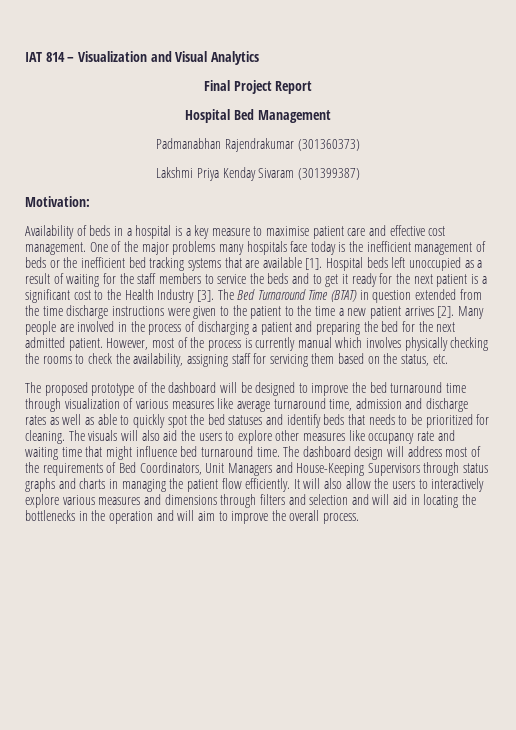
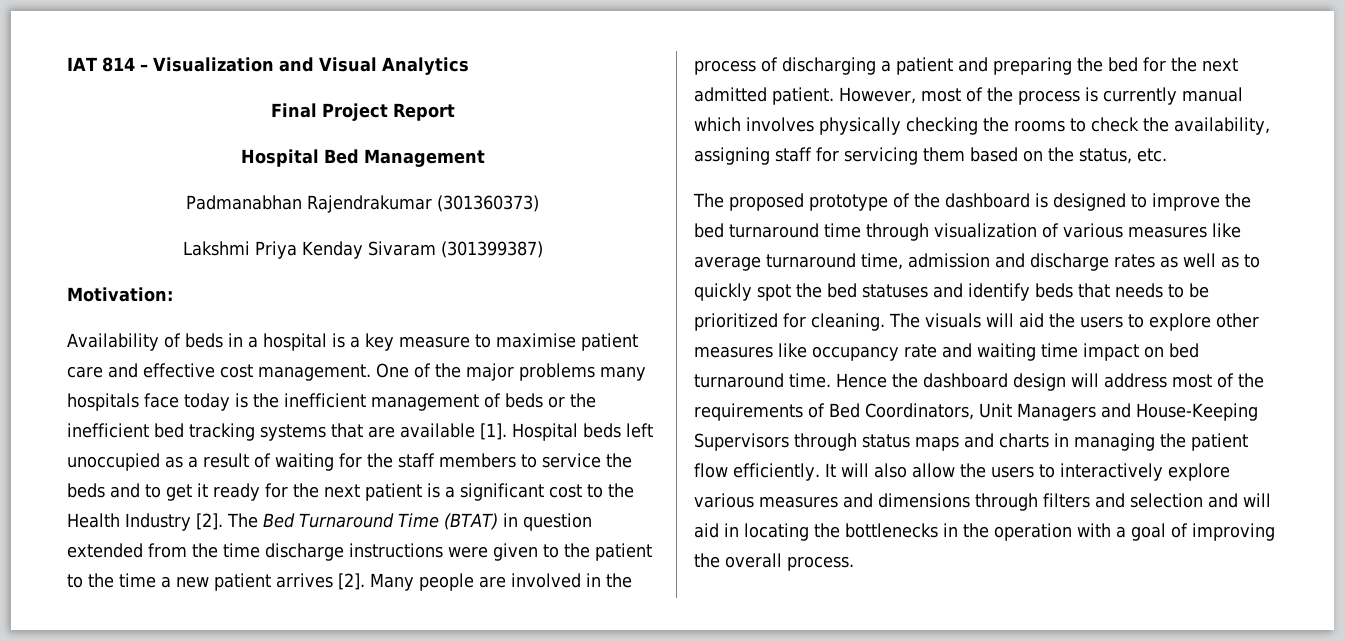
- Hospital beds left unoccupied as a result of waiting for the staff members to service the beds and to get it ready for the next patient is a significant cost to the Health Industry [3].
+ Hospital beds left unoccupied as a result of waiting for the staff members to service the beds and to get it ready for the next patient is a significant cost to the Health Industry [2].
- The proposed prototype of the dashboard will be designed to improve the bed turnaround time through visualization of various measures like average turnaround time, admission and discharge rates as well as able to quickly spot the bed statuses and identify beds that needs to be prioritized for cleaning.
+ The proposed prototype of the dashboard is designed to improve the bed turnaround time through visualization of various measures like average turnaround time, admission and discharge rates as well as to quickly spot the bed statuses and identify beds that needs to be prioritized for cleaning.
- The visuals will also aid the users to explore other measures like occupancy rate and waiting time that might influence bed turnaround time.
+ The visuals will aid the users to explore other measures like occupancy rate and waiting time impact on bed turnaround time.
- The dashboard design will address most of the requirements of Bed Coordinators, Unit Managers and House-Keeping Supervisors through status graphs and charts in managing the patient flow efficiently.
+ Hence the dashboard design will address most of the requirements of Bed Coordinators, Unit Managers and House-Keeping Supervisors through status maps and charts in managing the patient flow efficiently.
- It will also allow the users to interactively explore various measures and dimensions through filters and selection and will aid in locating the bottlenecks in the operation and will aim to improve the overall process.
+ It will also allow the users to interactively explore various measures and dimensions through filters and selection and will aid in locating the bottlenecks in the operation with a goal of improving the overall process.

